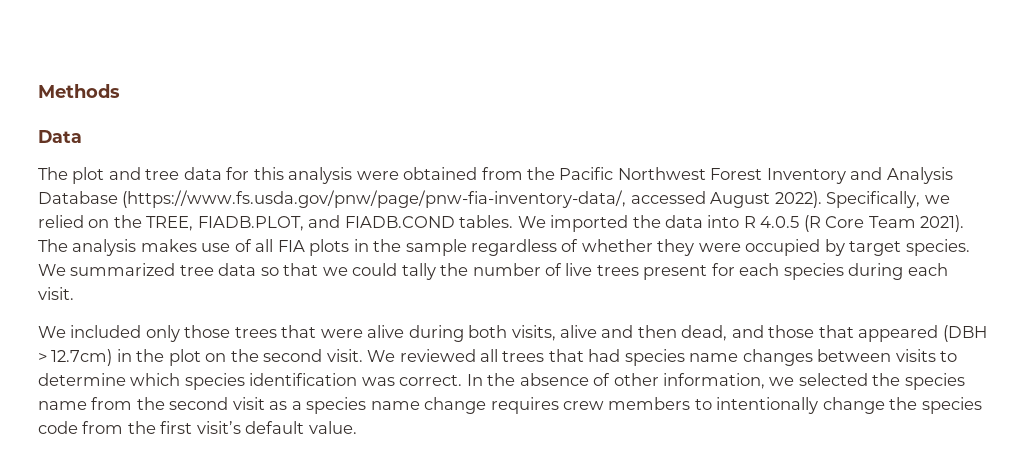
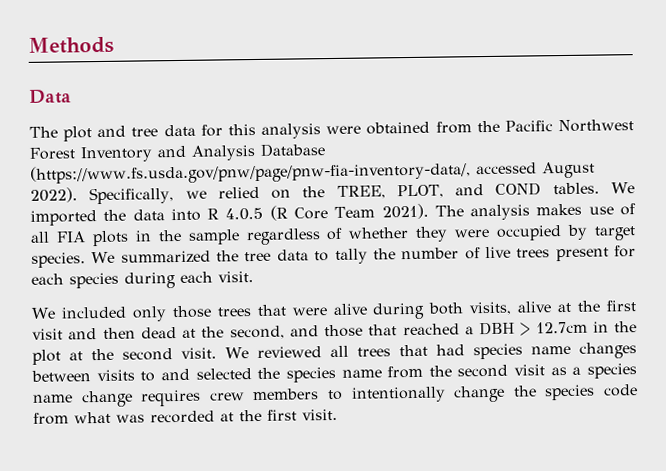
- Specifically, we relied on the TREE, FIADB.PLOT, and FIADB.COND tables.
+ Specifically, we relied on the TREE, PLOT, and COND tables.
- We summarized tree data so that we could tally the number of live trees present for each species during each visit.
+ We summarized the tree data to tally the number of live trees present for each species during each visit.
- We included only those trees that were alive during both visits, alive and then dead, and those that appeared (DBH > 12.7cm) in the plot on the second visit.
+ We included only those trees that were alive during both visits, alive at the first visit and then dead at the second, and those that reached a DBH > 12.7cm in the plot at the second visit.
- We reviewed all trees that had species name changes between visits to determine which species identification was correct. In the absence of other information, we selected the species name from the second visit as a species name change requires crew members to intentionally change the species code from the first visit’s default value.
+ We reviewed all trees that had species name changes between visits to and selected the species name from the second visit as a species name change requires crew members to intentionally change the species code from what was recorded at the first visit.

